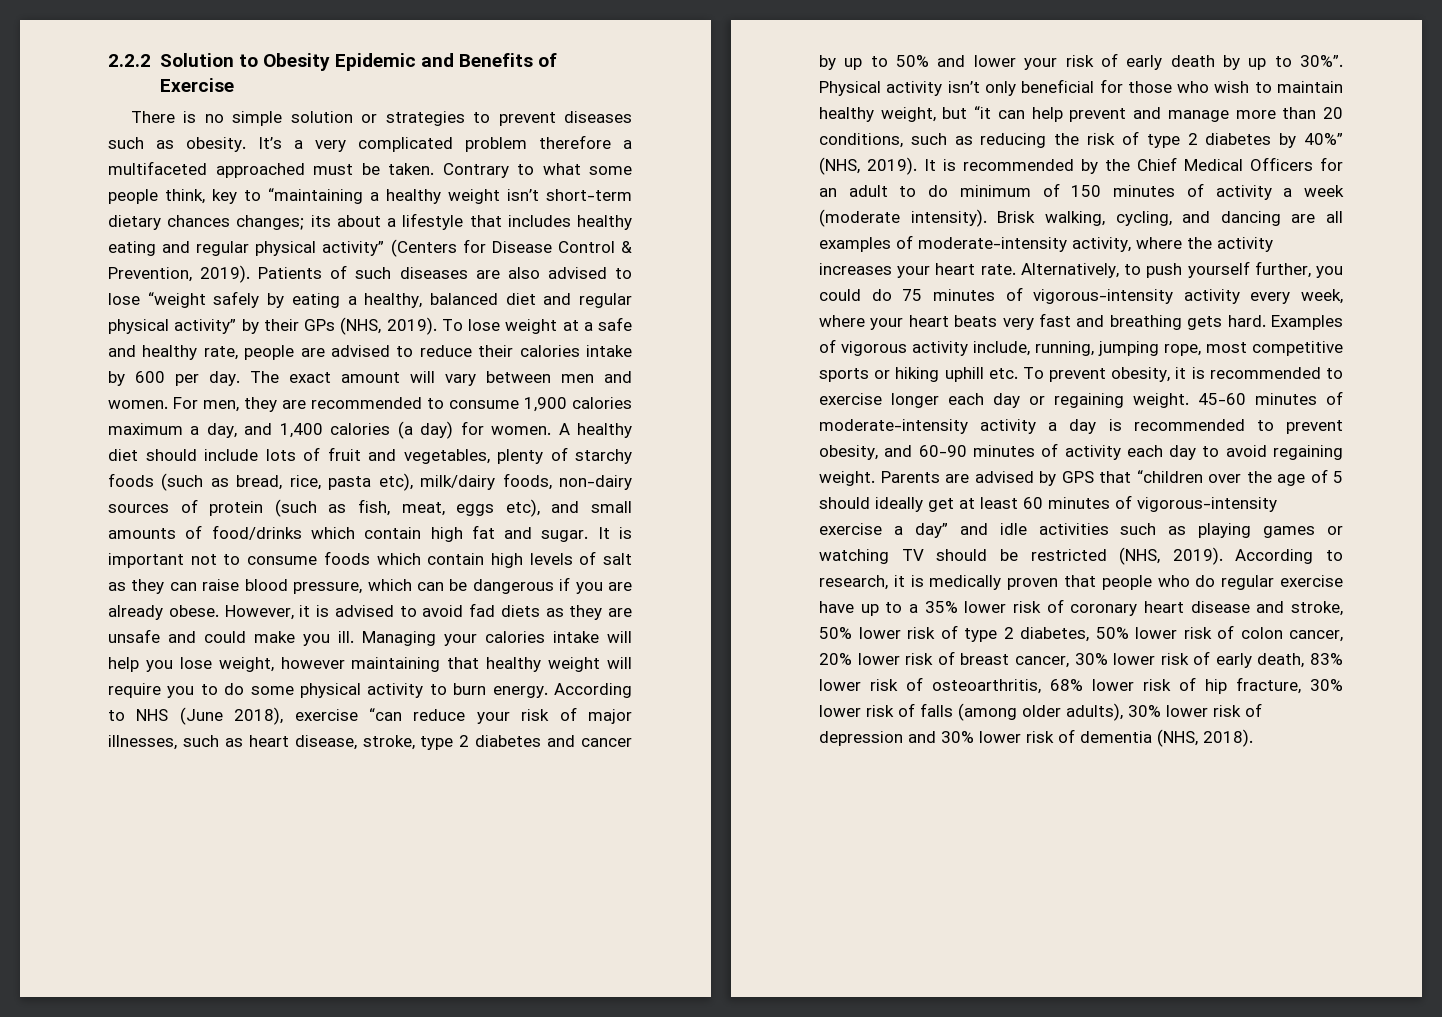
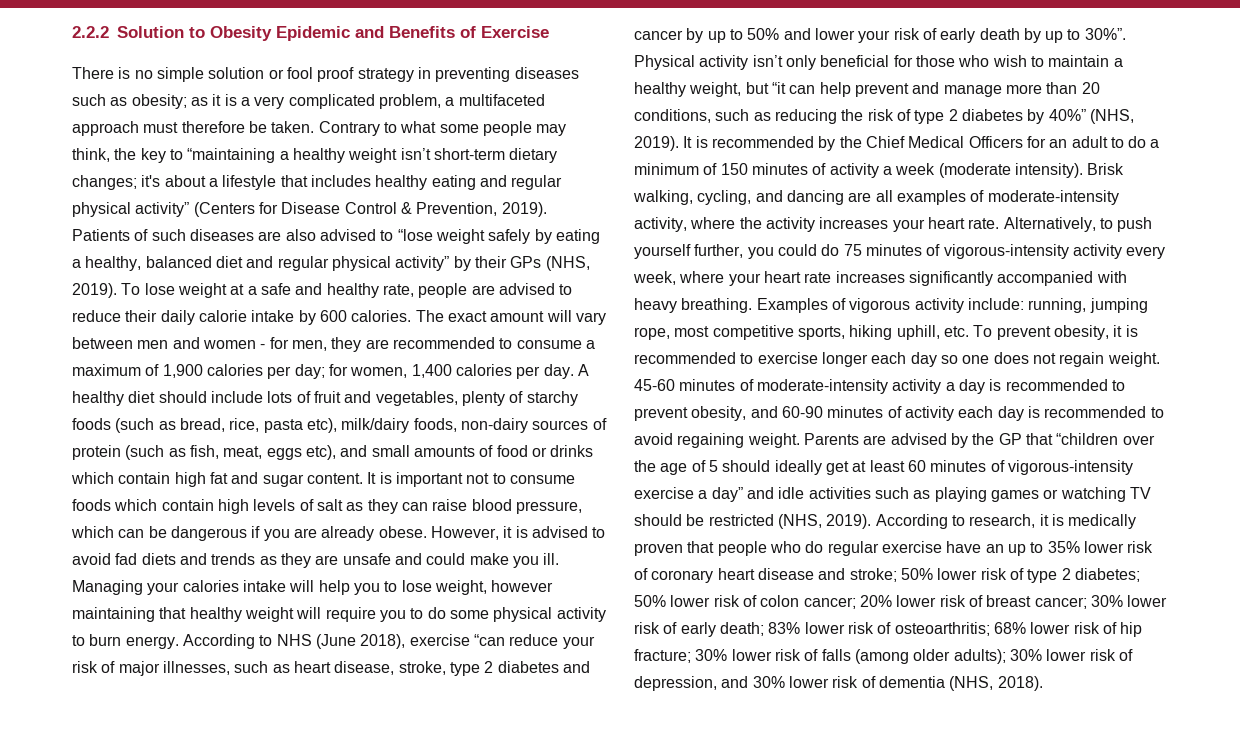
- There is no simple solution or strategies to prevent diseases such as obesity. It’s a very complicated problem therefore a multifaceted approached must be taken.
+ There is no simple solution or fool proof strategy in preventing diseases such as obesity; as it is a very complicated problem, a multifaceted approach must therefore be taken.
- Contrary to what some people think, key to “maintaining a healthy weight isn’t short-term dietary chances changes; its about a lifestyle that includes healthy eating and regular physical activity” (Centers for Disease Control & Prevention, 2019).
+ Contrary to what some people may think, the key to “maintaining a healthy weight isn’t short-term dietary changes; it's about a lifestyle that includes healthy eating and regular physical activity” (Centers for Disease Control & Prevention, 2019).
- Patients of such diseases are also advised to lose “weight safely by eating a healthy, balanced diet and regular physical activity” by their GPs (NHS, 2019).
+ Patients of such diseases are also advised to “lose weight safely by eating a healthy, balanced diet and regular physical activity” by their GPs (NHS, 2019).
- To lose weight at a safe and healthy rate, people are advised to reduce their calories intake by 600 per day.
+ To lose weight at a safe and healthy rate, people are advised to reduce their daily calorie intake by 600 calories.
- The exact amount will vary between men and women. For men, they are recommended to consume 1,900 calories maximum a day, and 1,400 calories (a day) for women.
+ The exact amount will vary between men and women - for men, they are recommended to consume a maximum of 1,900 calories per day; for women, 1,400 calories per day.
- A healthy diet should include lots of fruit and vegetables, plenty of starchy foods (such as bread, rice, pasta etc), milk/dairy foods, non-dairy sources of protein (such as fish, meat, eggs etc), and small amounts of food/drinks which contain high fat and sugar.
+ A healthy diet should include lots of fruit and vegetables, plenty of starchy foods (such as bread, rice, pasta etc), milk/dairy foods, non-dairy sources of protein (such as fish, meat, eggs etc), and small amounts of food or drinks which contain high fat and sugar content.
- However, it is advised to avoid fad diets as they are unsafe and could make you ill.
+ However, it is advised to avoid fad diets and trends as they are unsafe and could make you ill.
- Managing your calories intake will help you lose weight, however maintaining that healthy weight will require you to do some physical activity to burn energy.
+ Managing your calories intake will help you to lose weight, however maintaining that healthy weight will require you to do some physical activity to burn energy.
- Physical activity isn’t only beneficial for those who wish to maintain healthy weight, but “it can help prevent and manage more than 20 conditions, such as reducing the risk of type 2 diabetes by 40%” (NHS, 2019).
+ Physical activity isn’t only beneficial for those who wish to maintain a healthy weight, but “it can help prevent and manage more than 20 conditions, such as reducing the risk of type 2 diabetes by 40%” (NHS, 2019).
- It is recommended by the Chief Medical Officers for an adult to do minimum of 150 minutes of activity a week (moderate intensity).
+ It is recommended by the Chief Medical Officers for an adult to do a minimum of 150 minutes of activity a week (moderate intensity).
- Alternatively, to push yourself further, you could do 75 minutes of vigorous-intensity activity every week, where your heart beats very fast and breathing gets hard.
+ Alternatively, to push yourself further, you could do 75 minutes of vigorous-intensity activity every week, where your heart rate increases significantly accompanied with heavy breathing.
- Examples of vigorous activity include, running, jumping rope, most competitive sports or hiking uphill etc. To prevent obesity, it is recommended to exercise longer each day or regaining weight.
+ Examples of vigorous activity include: running, jumping rope, most competitive sports, hiking uphill, etc. To prevent obesity, it is recommended to exercise longer each day so one does not regain weight.
- 45-60 minutes of moderate-intensity activity a day is recommended to prevent obesity, and 60-90 minutes of activity each day to avoid regaining weight.
+ 45-60 minutes of moderate-intensity activity a day is recommended to prevent obesity, and 60-90 minutes of activity each day is recommended to avoid regaining weight.
- Parents are advised by GPS that “children over the age of 5 should ideally get at least 60 minutes of vigorous-intensity exercise a day” and idle activities such as playing games or watching TV should be restricted (NHS, 2019).
+ Parents are advised by the GP that “children over the age of 5 should ideally get at least 60 minutes of vigorous-intensity exercise a day” and idle activities such as playing games or watching TV should be restricted (NHS, 2019).
- According to research, it is medically proven that people who do regular exercise have up to a 35% lower risk of coronary heart disease and stroke, 50% lower risk of type 2 diabetes, 50% lower risk of colon cancer, 20% lower risk of breast cancer, 30% lower risk of early death, 83% lower risk of osteoarthritis, 68% lower risk of hip fracture, 30% lower risk of falls (among older adults), 30% lower risk of depression and 30% lower risk of dementia (NHS, 2018).
+ According to research, it is medically proven that people who do regular exercise have an up to 35% lower risk of coronary heart disease and stroke; 50% lower risk of type 2 diabetes; 50% lower risk of colon cancer; 20% lower risk of breast cancer; 30% lower risk of early death; 83% lower risk of osteoarthritis; 68% lower risk of hip fracture; 30% lower risk of falls (among older adults); 30% lower risk of depression, and 30% lower risk of dementia (NHS, 2018).

